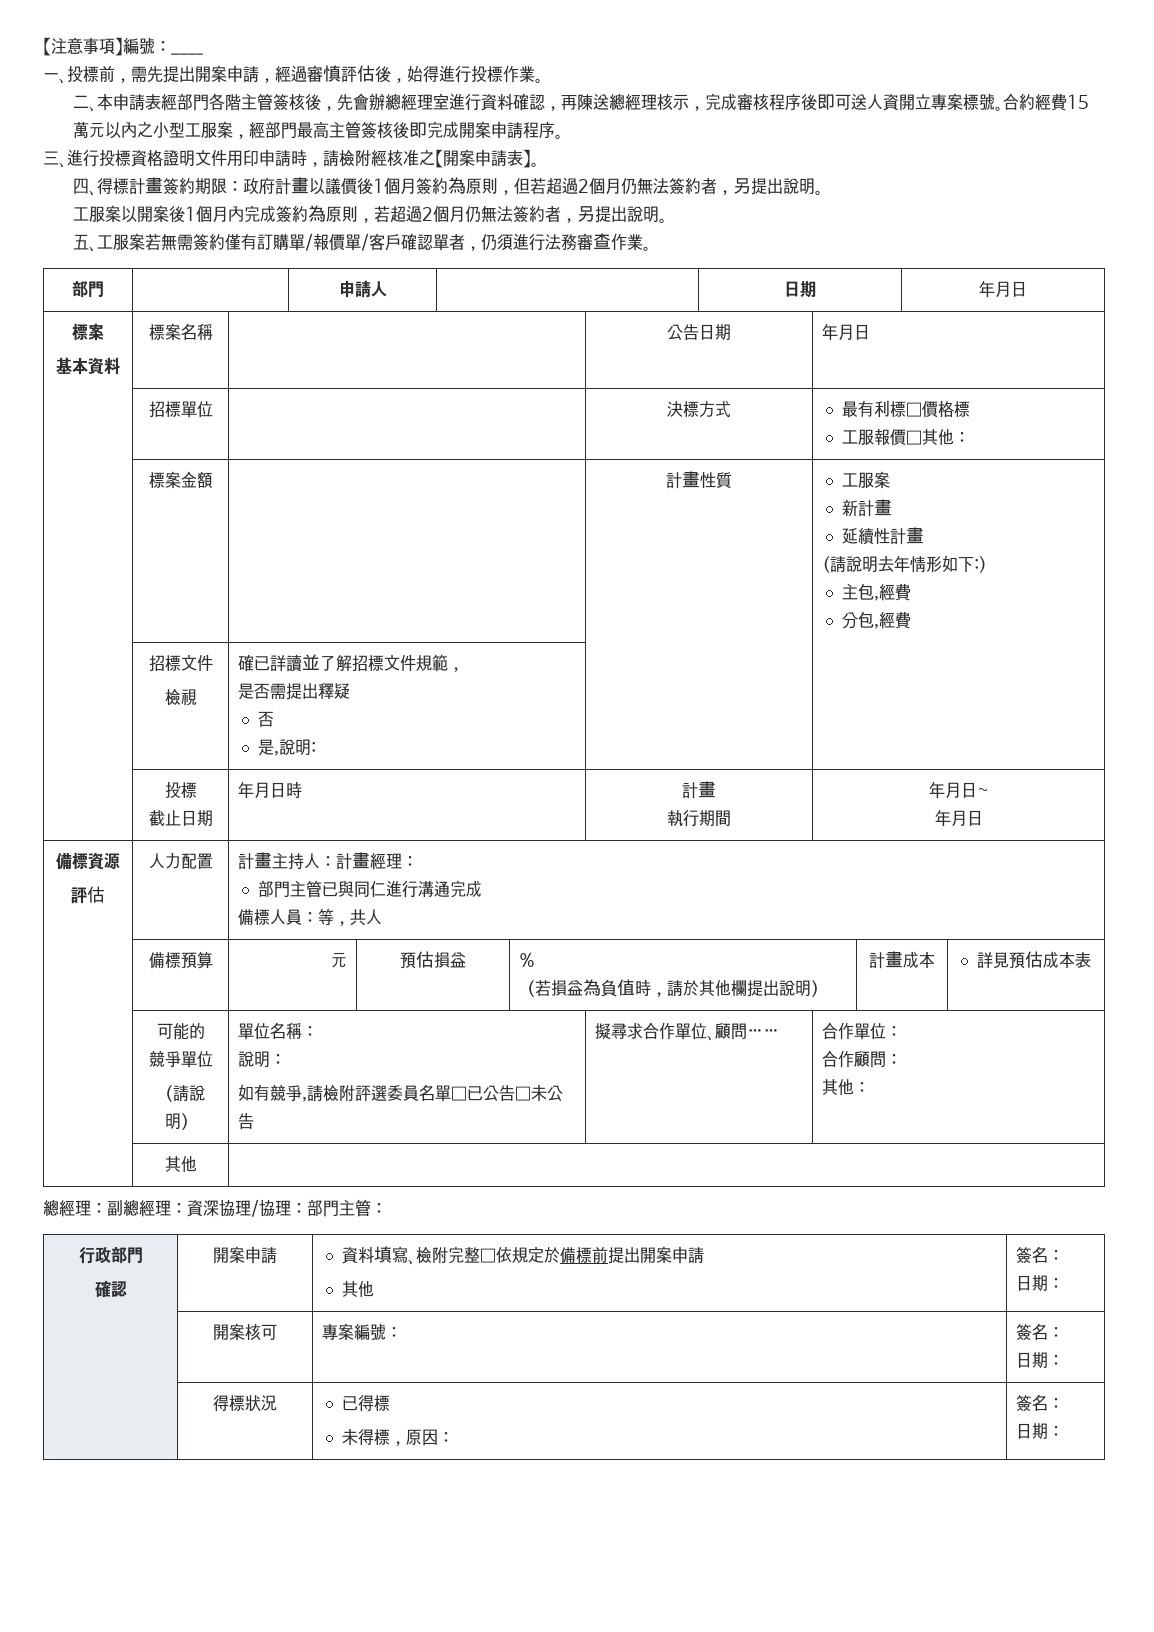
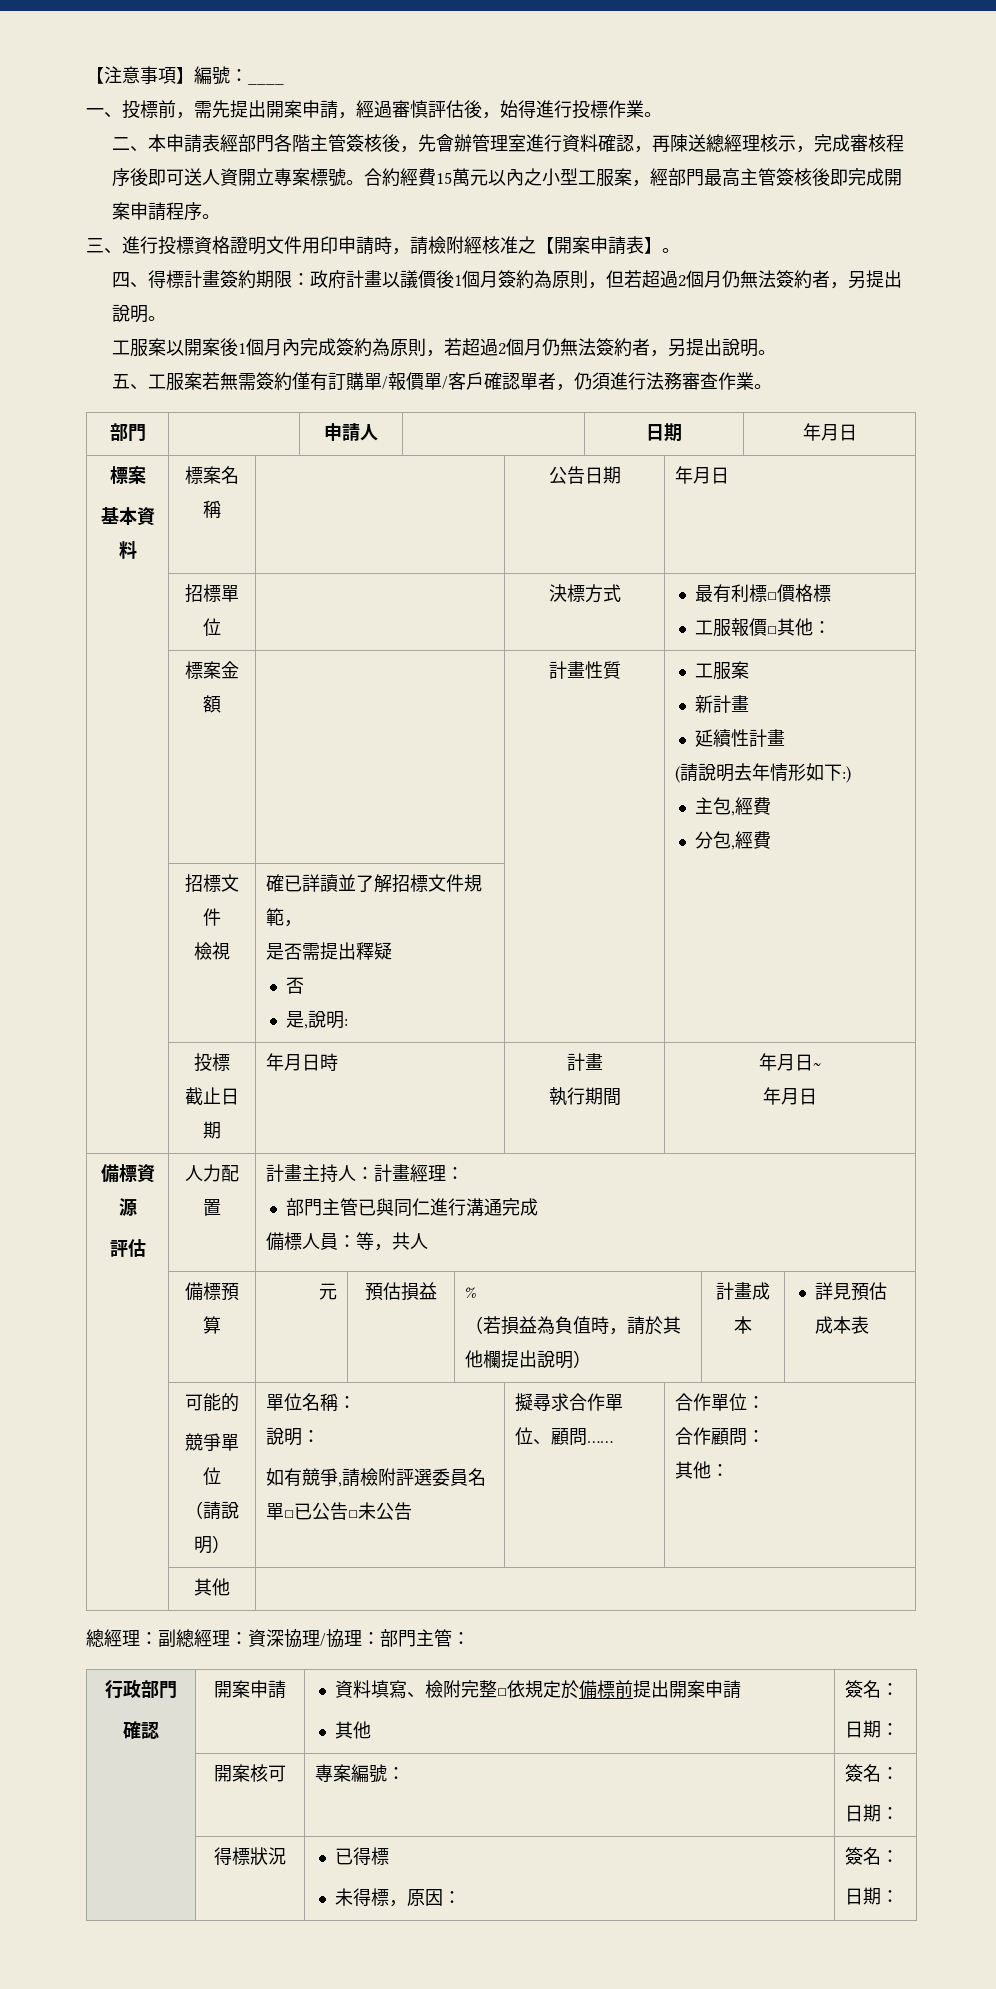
- 二、本申請表經部門各階主管簽核後，先會辦總經理室進行資料確認，再陳送總經理核示，完成審核程序後即可送人資開立專案標號。
+ 二、本申請表經部門各階主管簽核後，先會辦管理室進行資料確認，再陳送總經理核示，完成審核程序後即可送人資開立專案標號。

